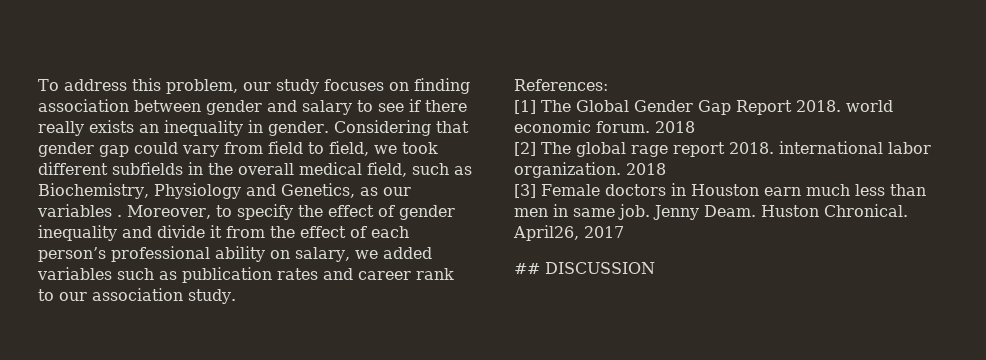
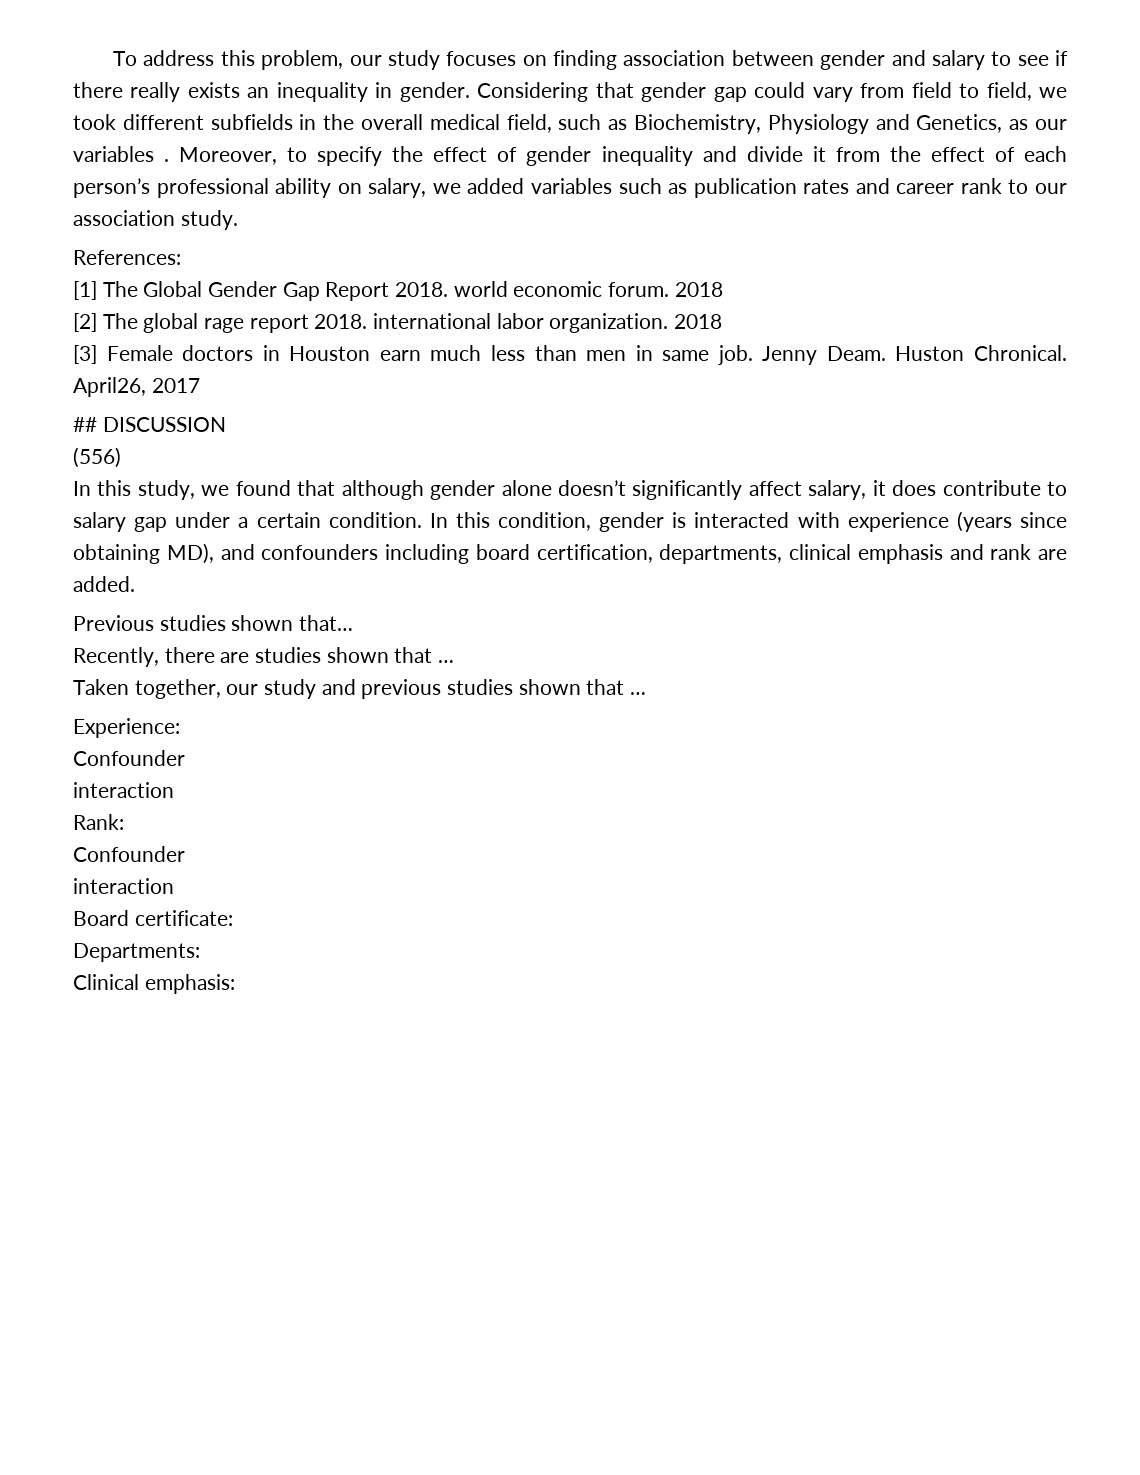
+ (556)
+ In this study, we found that although gender alone doesn’t significantly affect salary, it does contribute to salary gap under a certain condition. In this condition, gender is interacted with experience (years since obtaining MD), and confounders including board certification, departments, clinical emphasis and rank are added.
+ Previous studies shown that…
+ Recently, there are studies shown that …
+ Taken together, our study and previous studies shown that …
+ Experience:
+ Confounder
+ interaction
+ Rank:
+ Confounder
+ interaction
+ Board certificate:
+ Departments:
+ Clinical emphasis:

